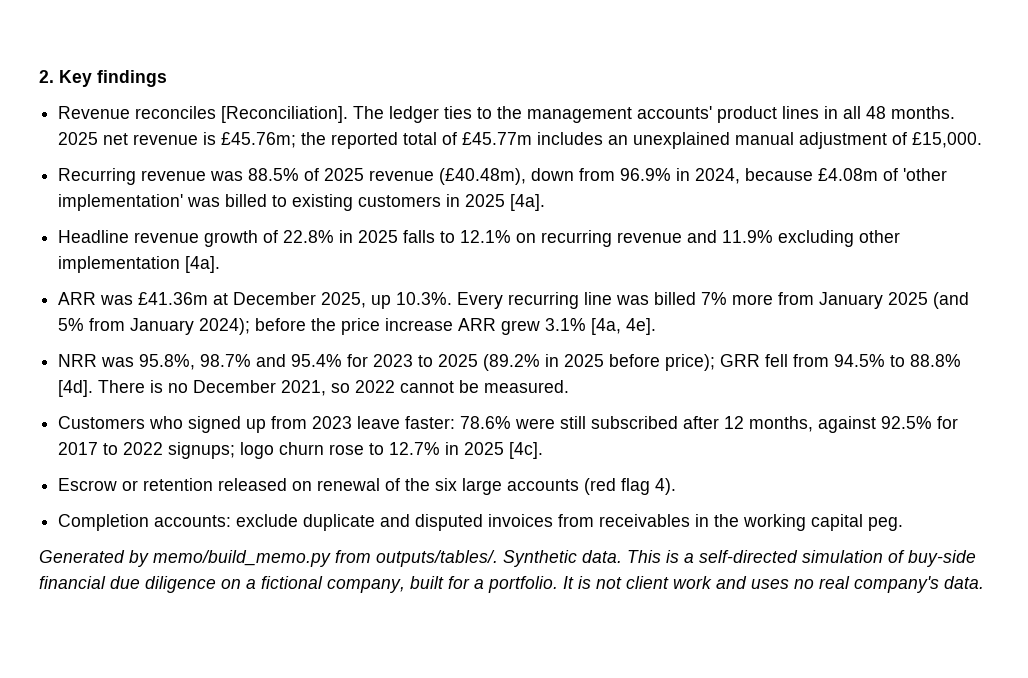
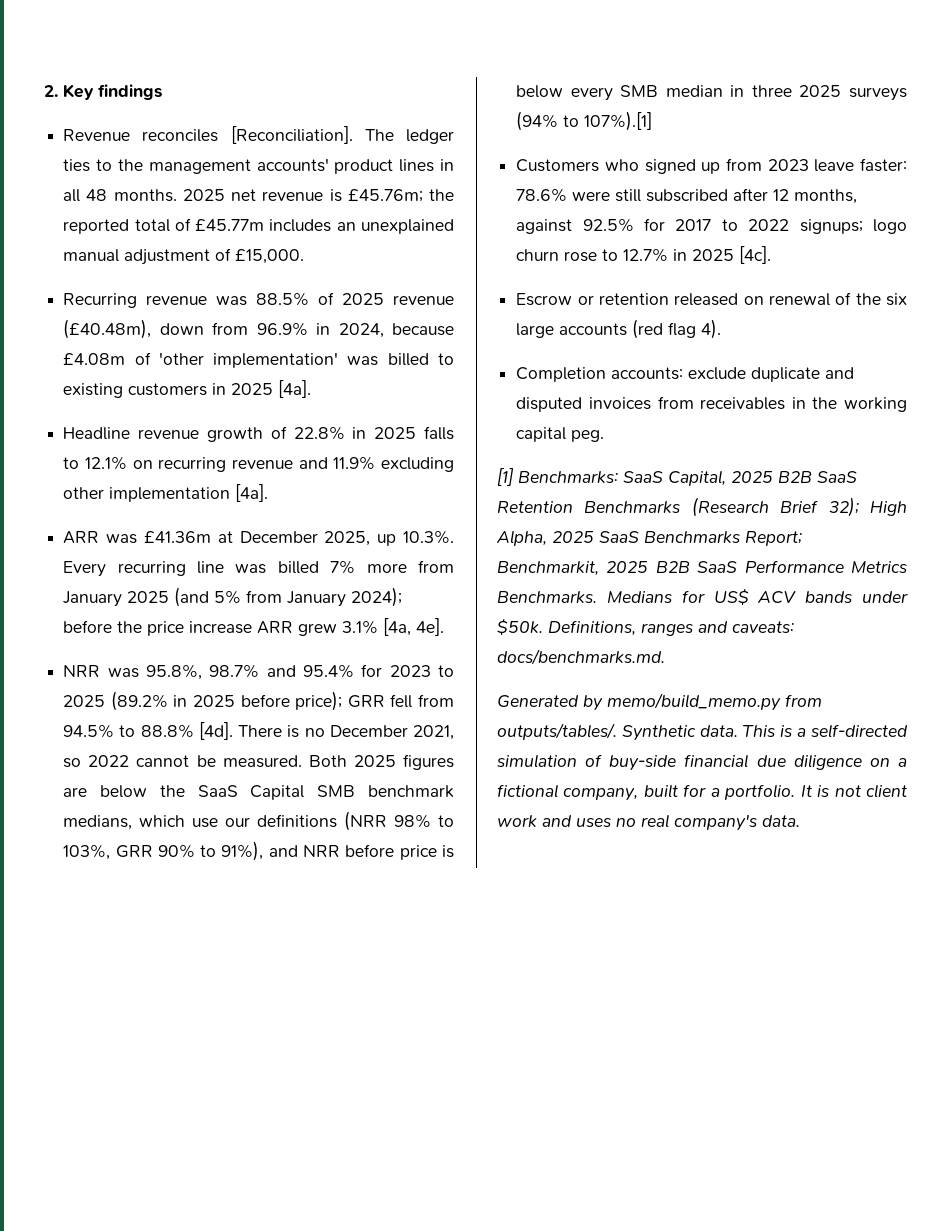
+ Both 2025 figures are below the SaaS Capital SMB benchmark medians, which use our definitions (NRR 98% to 103%, GRR 90% to 91%), and NRR before price is below every SMB median in three 2025 surveys (94% to 107%).[1]
+ [1] Benchmarks: SaaS Capital, 2025 B2B SaaS Retention Benchmarks (Research Brief 32); High Alpha, 2025 SaaS Benchmarks Report; Benchmarkit, 2025 B2B SaaS Performance Metrics Benchmarks. Medians for US$ ACV bands under $50k. Definitions, ranges and caveats: docs/benchmarks.md.

